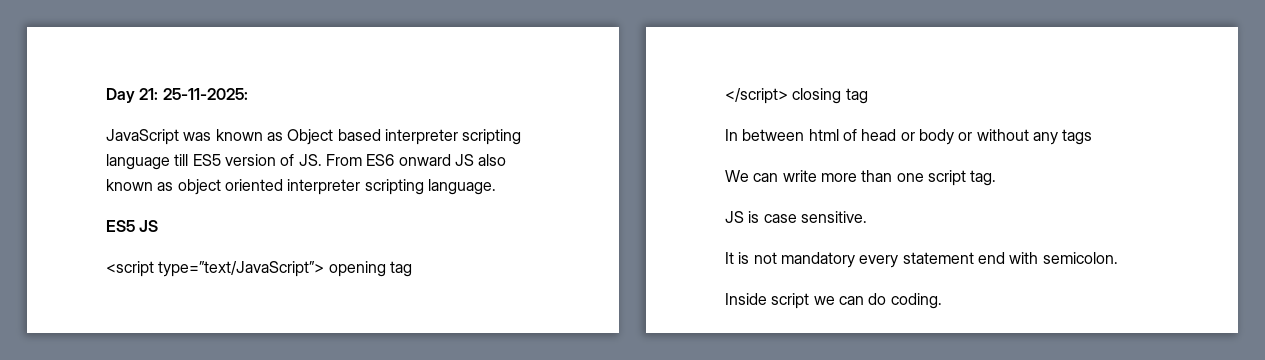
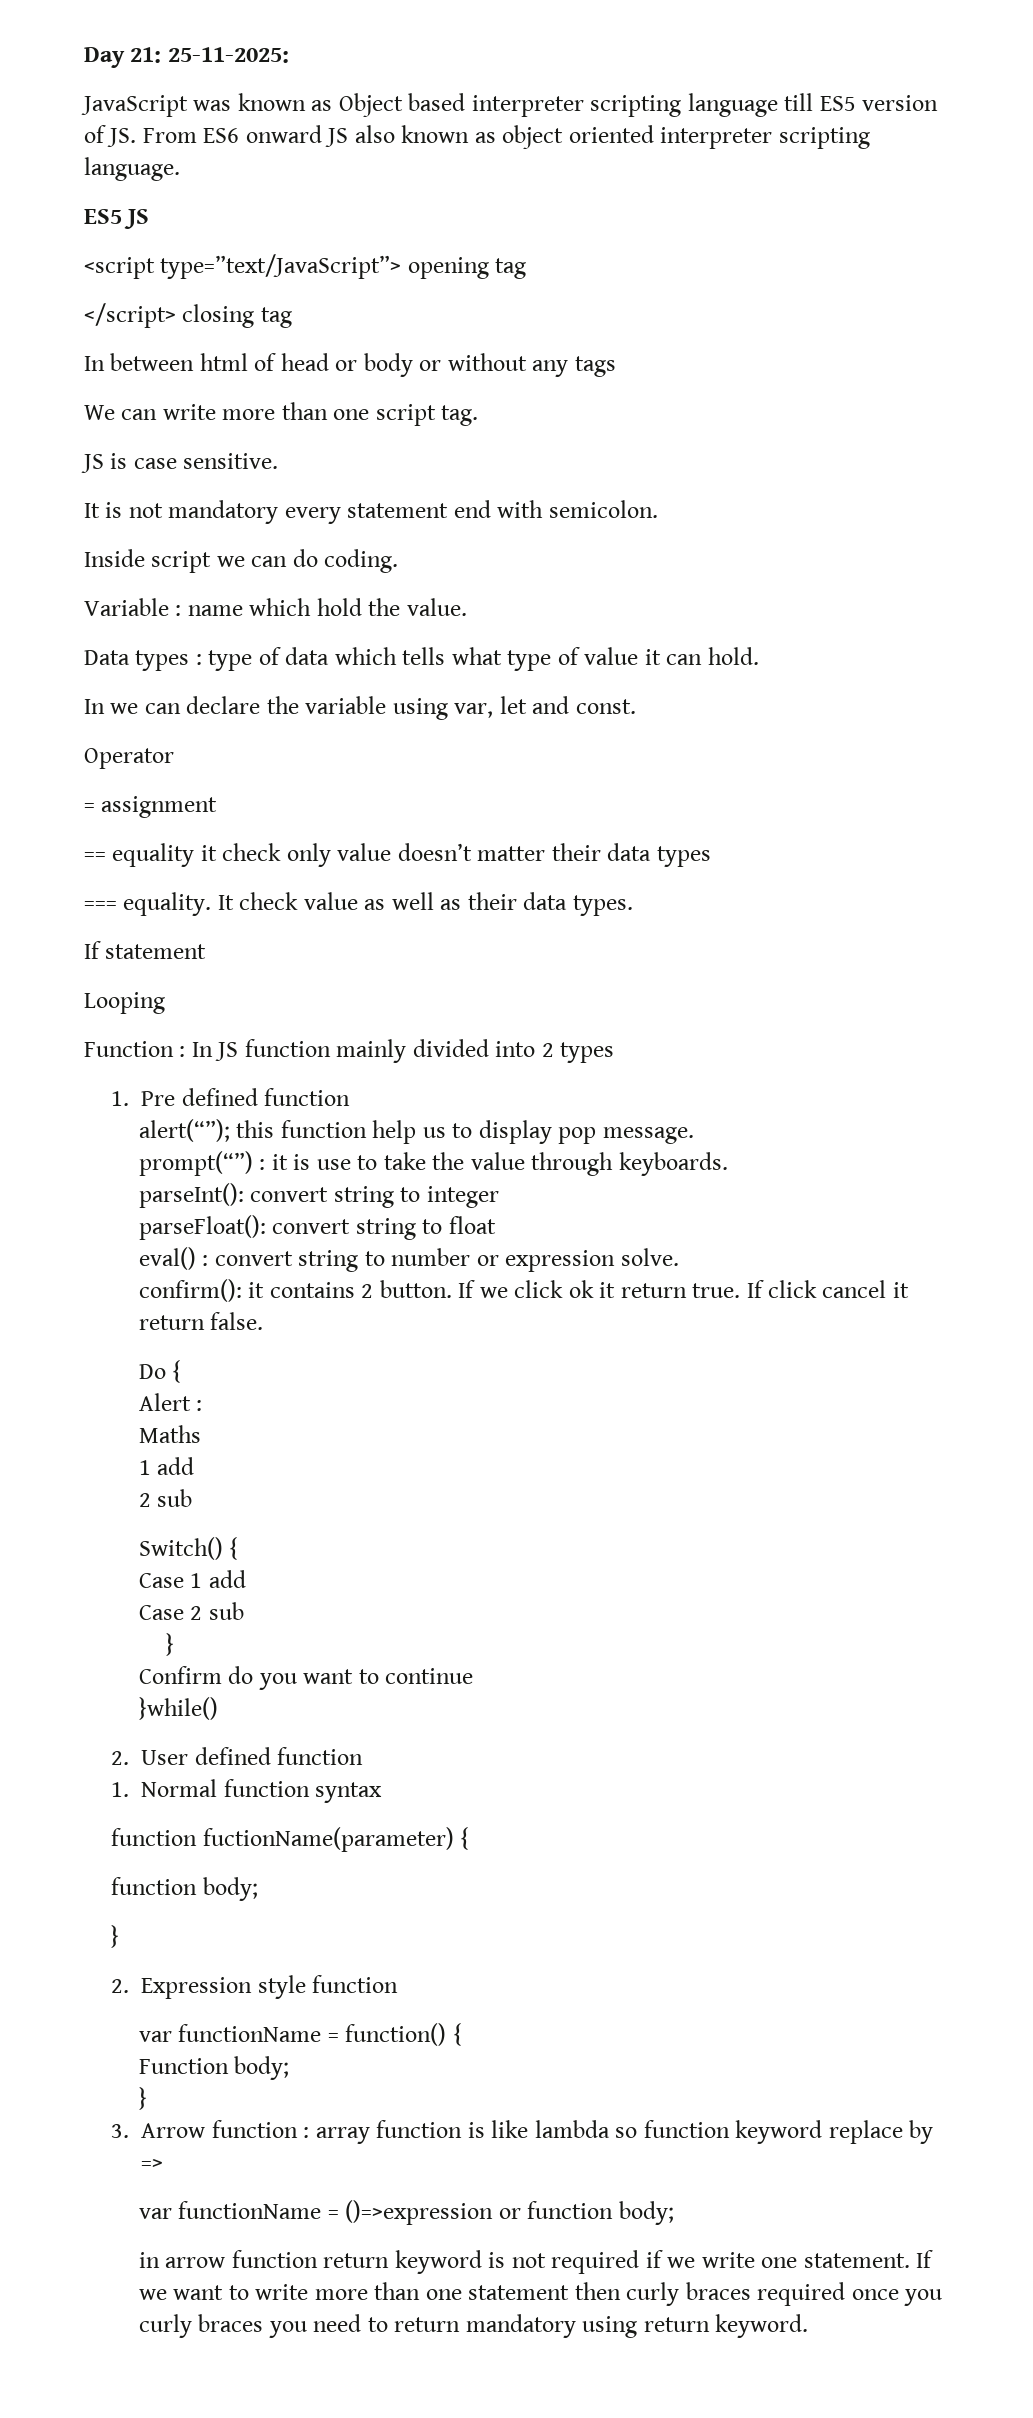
+ Variable : name which hold the value.
+ Data types : type of data which tells what type of value it can hold.
+ In we can declare the variable using var, let and const.
+ Operator
+ = assignment
+ == equality it check only value doesn’t matter their data types
+ === equality. It check value as well as their data types.
+ If statement
+ Looping
+ Function : In JS function mainly divided into 2 types
+ 1. Pre defined function
+ alert(“”); this function help us to display pop message.
+ prompt(“”) : it is use to take the value through keyboards.
+ parseInt(): convert string to integer
+ parseFloat(): convert string to float
+ eval() : convert string to number or expression solve.
+ confirm(): it contains 2 button. If we click ok it return true. If click cancel it return false.
+ Do {
+ Alert :
+ Maths
+ 1 add
+ 2 sub
+ Switch() {
+ Case 1 add
+ Case 2 sub
+ }
+ Confirm do you want to continue
+ }while()
+ 2. User defined function
+ 1. Normal function syntax
+ function fuctionName(parameter) {
+ function body;
+ }
+ 2. Expression style function
+ var functionName = function() {
+ Function body;
+ }
+ 3. Arrow function : array function is like lambda so function keyword replace by =>
+ var functionName = ()=>expression or function body;
+ in arrow function return keyword is not required if we write one statement. If we want to write more than one statement then curly braces required once you curly braces you need to return mandatory using return keyword.

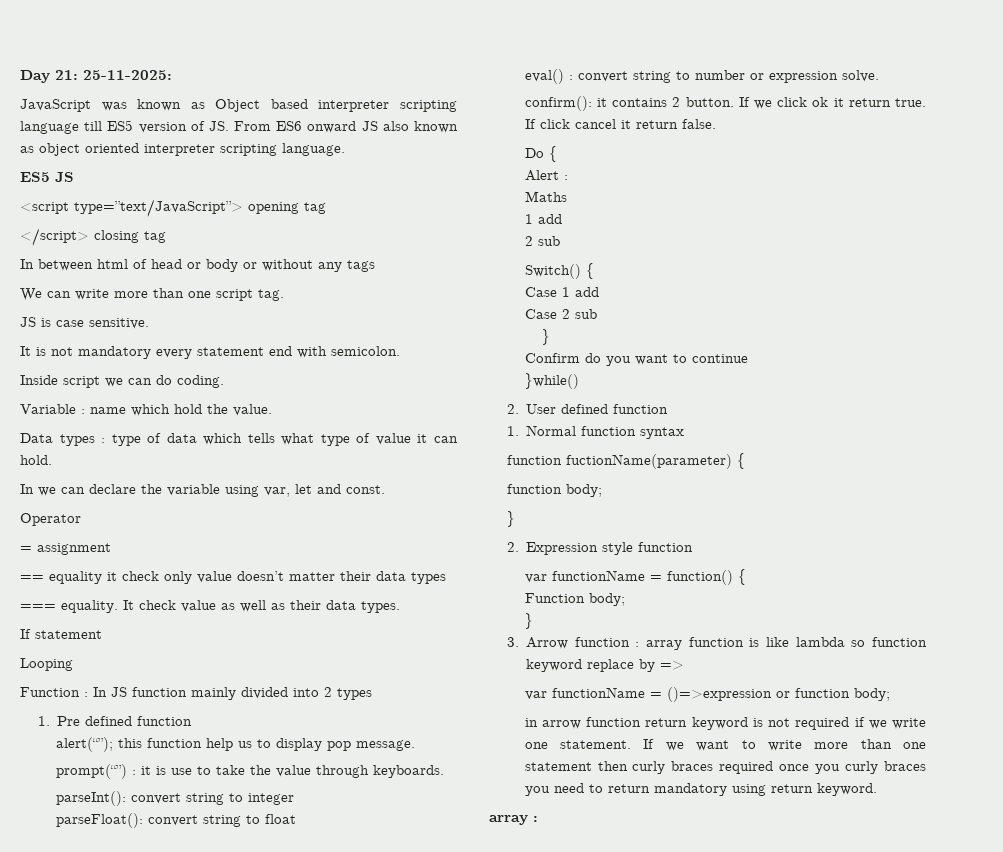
+ array :

